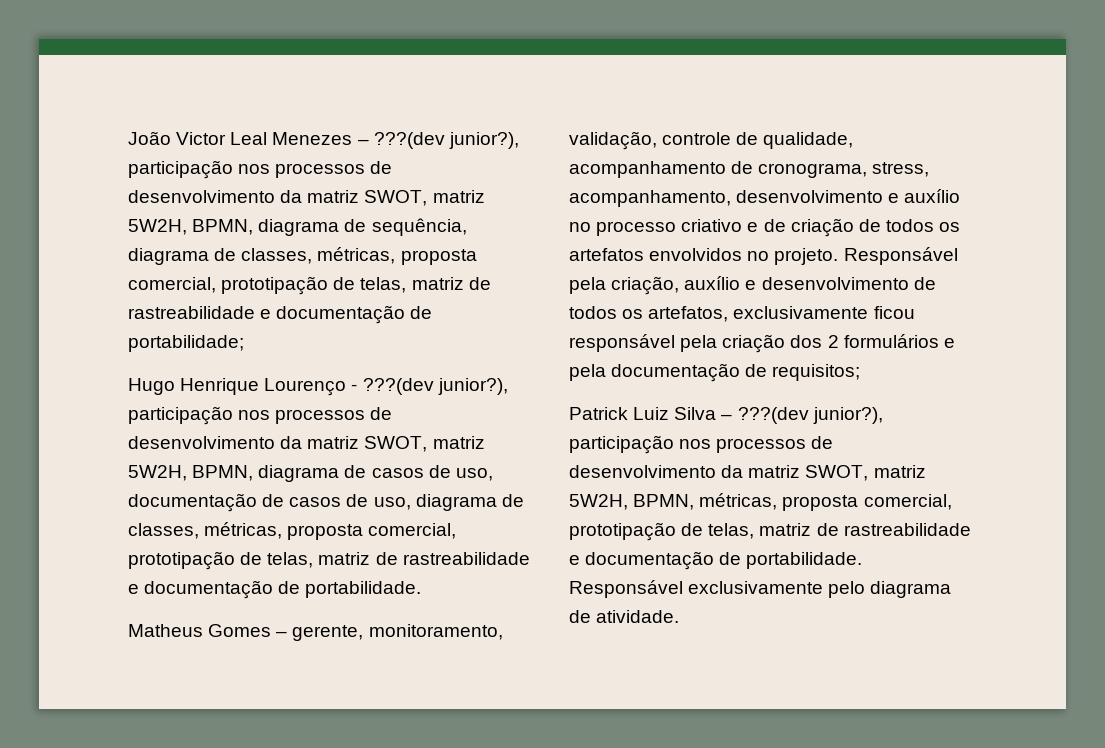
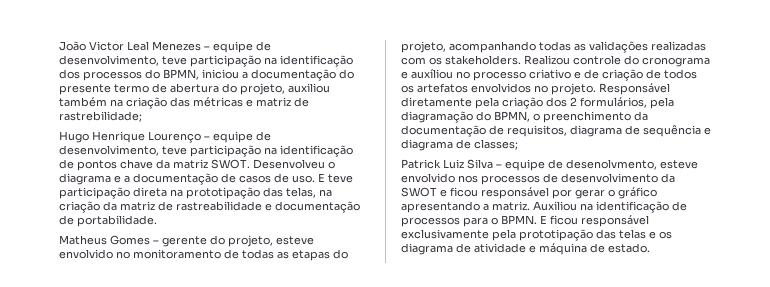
- João Victor Leal Menezes – ???(dev junior?), participação nos processos de desenvolvimento da matriz SWOT, matriz 5W2H, BPMN, diagrama de sequência, diagrama de classes, métricas, proposta comercial, prototipação de telas, matriz de rastreabilidade e documentação de portabilidade;
- Hugo Henrique Lourenço - ???(dev junior?), participação nos processos de desenvolvimento da matriz SWOT, matriz 5W2H, BPMN, diagrama de casos de uso, documentação de casos de uso, diagrama de classes, métricas, proposta comercial, prototipação de telas, matriz de rastreabilidade e documentação de portabilidade.
+ João Victor Leal Menezes – equipe de desenvolvimento, teve participação na identificação dos processos do BPMN, iniciou a documentação do presente termo de abertura do projeto, auxiliou também na criação das métricas e matriz de rastrebilidade;
+ Hugo Henrique Lourenço – equipe de desenvolvimento, teve participação na identificação de pontos chave da matriz SWOT. Desenvolveu o diagrama e a documentação de casos de uso. E teve participação direta na prototipação das telas, na criação da matriz de rastreabilidade e documentação de portabilidade.
- Matheus Gomes – gerente, monitoramento, validação, controle de qualidade, acompanhamento de cronograma, stress, acompanhamento, desenvolvimento e auxílio no processo criativo e de criação de todos os artefatos envolvidos no projeto.
+ Matheus Gomes – gerente do projeto, esteve envolvido no monitoramento de todas as etapas do projeto, acompanhando todas as validações realizadas com os stakeholders. Realizou controle do cronograma e auxíliou no processo criativo e de criação de todos os artefatos envolvidos no projeto.
- Responsável pela criação, auxílio e desenvolvimento de todos os artefatos, exclusivamente ficou responsável pela criação dos 2 formulários e pela documentação de requisitos;
+ Responsável diretamente pela criação dos 2 formulários, pela diagramação do BPMN, o preenchimento da documentação de requisitos, diagrama de sequência e diagrama de classes;
- Patrick Luiz Silva – ???(dev junior?), participação nos processos de desenvolvimento da matriz SWOT, matriz 5W2H, BPMN, métricas, proposta comercial, prototipação de telas, matriz de rastreabilidade e documentação de portabilidade. Responsável exclusivamente pelo diagrama de atividade.
+ Patrick Luiz Silva – equipe de desenolvmento, esteve envolvido nos processos de desenvolvimento da SWOT e ficou responsável por gerar o gráfico apresentando a matriz. Auxiliou na identificação de processos para o BPMN. E ficou responsável exclusivamente pela prototipação das telas e os diagrama de atividade e máquina de estado.

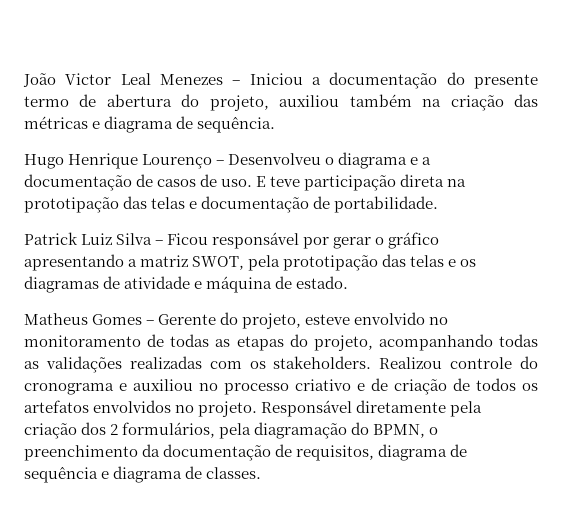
- João Victor Leal Menezes – equipe de desenvolvimento, teve participação na identificação dos processos do BPMN, iniciou a documentação do presente termo de abertura do projeto, auxiliou também na criação das métricas e matriz de rastrebilidade;
+ João Victor Leal Menezes – Iniciou a documentação do presente termo de abertura do projeto, auxiliou também na criação das métricas e diagrama de sequência.
- Hugo Henrique Lourenço – equipe de desenvolvimento, teve participação na identificação de pontos chave da matriz SWOT. Desenvolveu o diagrama e a documentação de casos de uso.
+ Hugo Henrique Lourenço – Desenvolveu o diagrama e a documentação de casos de uso.
- E teve participação direta na prototipação das telas, na criação da matriz de rastreabilidade e documentação de portabilidade.
+ E teve participação direta na prototipação das telas e documentação de portabilidade.
+ Patrick Luiz Silva – Ficou responsável por gerar o gráfico apresentando a matriz SWOT, pela prototipação das telas e os diagramas de atividade e máquina de estado.
- Matheus Gomes – gerente do projeto, esteve envolvido no monitoramento de todas as etapas do projeto, acompanhando todas as validações realizadas com os stakeholders.
+ Matheus Gomes – Gerente do projeto, esteve envolvido no monitoramento de todas as etapas do projeto, acompanhando todas as validações realizadas com os stakeholders.
- Realizou controle do cronograma e auxíliou no processo criativo e de criação de todos os artefatos envolvidos no projeto.
+ Realizou controle do cronograma e auxiliou no processo criativo e de criação de todos os artefatos envolvidos no projeto.
- Responsável diretamente pela criação dos 2 formulários, pela diagramação do BPMN, o preenchimento da documentação de requisitos, diagrama de sequência e diagrama de classes;
- Patrick Luiz Silva – equipe de desenolvmento, esteve envolvido nos processos de desenvolvimento da SWOT e ficou responsável por gerar o gráfico apresentando a matriz. Auxiliou na identificação de processos para o BPMN. E ficou responsável exclusivamente pela prototipação das telas e os diagrama de atividade e máquina de estado.
+ Responsável diretamente pela criação dos 2 formulários, pela diagramação do BPMN, o preenchimento da documentação de requisitos, diagrama de sequência e diagrama de classes.

